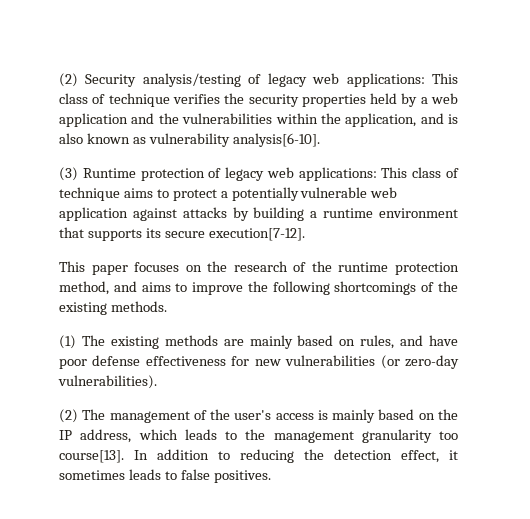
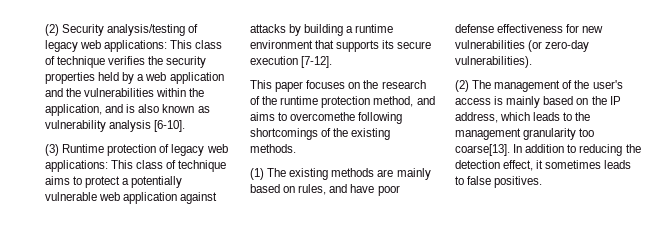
- (2) Security analysis/testing of legacy web applications: This class of technique verifies the security properties held by a web application and the vulnerabilities within the application, and is also known as vulnerability analysis[6-10].
+ (2) Security analysis/testing of legacy web applications: This class of technique verifies the security properties held by a web application and the vulnerabilities within the application, and is also known as vulnerability analysis [6-10].
- (3) Runtime protection of legacy web applications: This class of technique aims to protect a potentially vulnerable web application against attacks by building a runtime environment that supports its secure execution[7-12].
+ (3) Runtime protection of legacy web applications: This class of technique aims to protect a potentially vulnerable web application against attacks by building a runtime environment that supports its secure execution [7-12].
- This paper focuses on the research of the runtime protection method, and aims to improve the following shortcomings of the existing methods.
+ This paper focuses on the research of the runtime protection method, and aims to overcomethe following shortcomings of the existing methods.
- (2) The management of the user's access is mainly based on the IP address, which leads to the management granularity too course[13].
+ (2) The management of the user's access is mainly based on the IP address, which leads to the management granularity too coarse[13].

